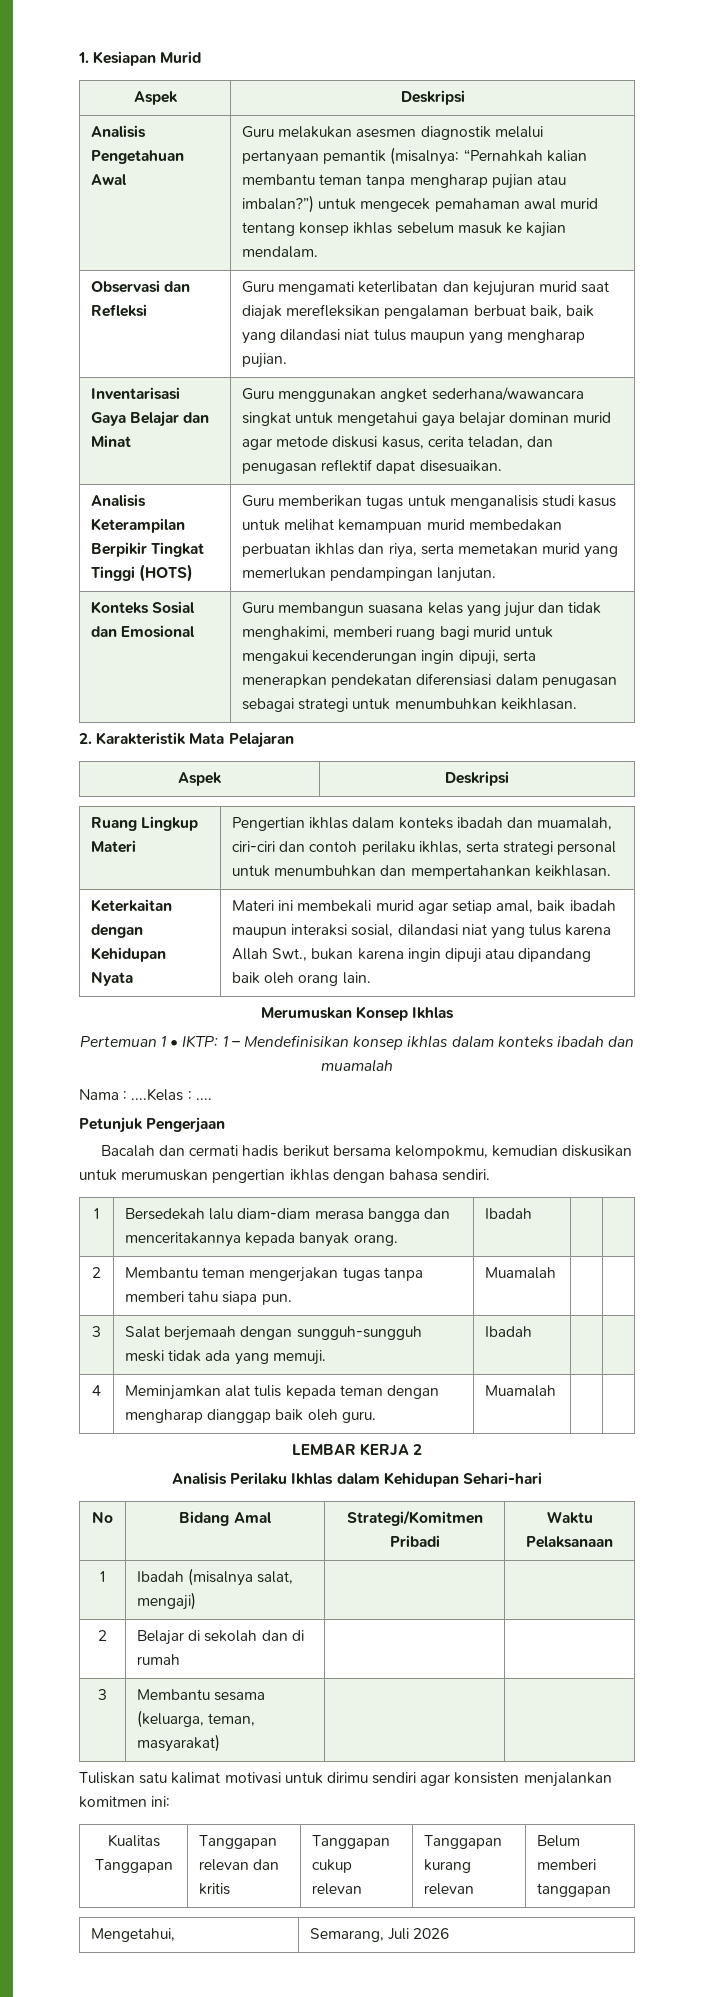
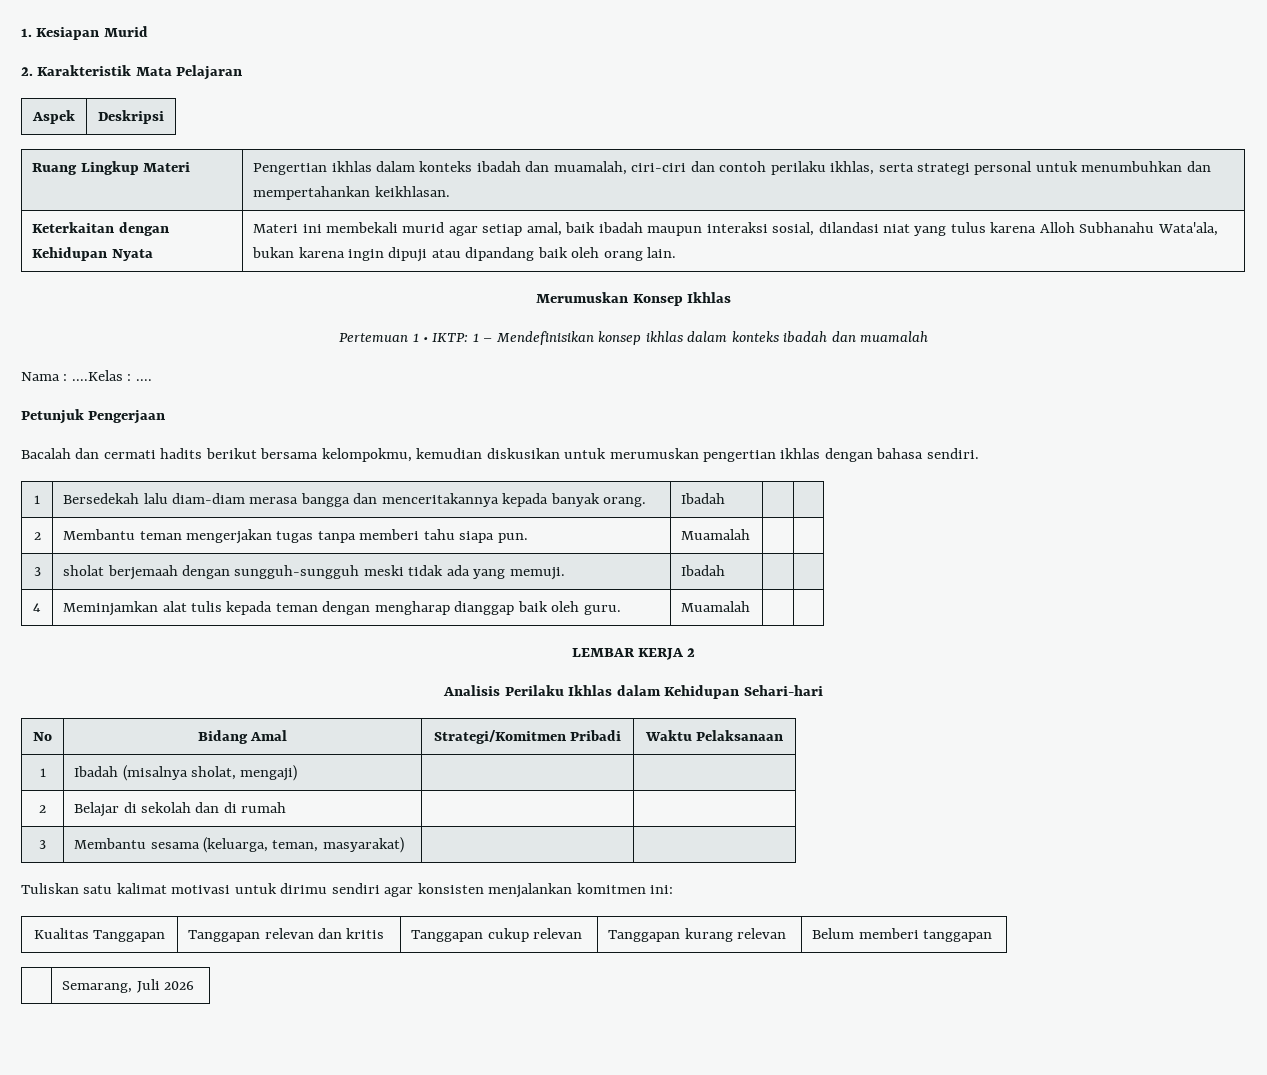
  1. Kesiapan Murid
- Aspek | Deskripsi
- Analisis Pengetahuan Awal | Guru melakukan asesmen diagnostik melalui pertanyaan pemantik (misalnya: “Pernahkah kalian membantu teman tanpa mengharap pujian atau imbalan?”) untuk mengecek pemahaman awal murid tentang konsep ikhlas sebelum masuk ke kajian mendalam.
- Observasi dan Refleksi | Guru mengamati keterlibatan dan kejujuran murid saat diajak merefleksikan pengalaman berbuat baik, baik yang dilandasi niat tulus maupun yang mengharap pujian.
- Inventarisasi Gaya Belajar dan Minat | Guru menggunakan angket sederhana/wawancara singkat untuk mengetahui gaya belajar dominan murid agar metode diskusi kasus, cerita teladan, dan penugasan reflektif dapat disesuaikan.
- Analisis Keterampilan Berpikir Tingkat Tinggi (HOTS) | Guru memberikan tugas untuk menganalisis studi kasus untuk melihat kemampuan murid membedakan perbuatan ikhlas dan riya, serta memetakan murid yang memerlukan pendampingan lanjutan.
- Konteks Sosial dan Emosional | Guru membangun suasana kelas yang jujur dan tidak menghakimi, memberi ruang bagi murid untuk mengakui kecenderungan ingin dipuji, serta menerapkan pendekatan diferensiasi dalam penugasan sebagai strategi untuk menumbuhkan keikhlasan.
- Keterkaitan dengan Kehidupan Nyata | Materi ini membekali murid agar setiap amal, baik ibadah maupun interaksi sosial, dilandasi niat yang tulus karena Allah Swt., bukan karena ingin dipuji atau dipandang baik oleh orang lain.
+ Keterkaitan dengan Kehidupan Nyata | Materi ini membekali murid agar setiap amal, baik ibadah maupun interaksi sosial, dilandasi niat yang tulus karena Alloh Subhanahu Wata'ala, bukan karena ingin dipuji atau dipandang baik oleh orang lain.
- Bacalah dan cermati hadis berikut bersama kelompokmu, kemudian diskusikan untuk merumuskan pengertian ikhlas dengan bahasa sendiri.
+ Bacalah dan cermati hadits berikut bersama kelompokmu, kemudian diskusikan untuk merumuskan pengertian ikhlas dengan bahasa sendiri.
- 3 | Salat berjemaah dengan sungguh-sungguh meski tidak ada yang memuji. | Ibadah | |
+ 3 | sholat berjemaah dengan sungguh-sungguh meski tidak ada yang memuji. | Ibadah | |
- 1 | Ibadah (misalnya salat, mengaji) | |
+ 1 | Ibadah (misalnya sholat, mengaji) | |
- Mengetahui, | Semarang, Juli 2026
+ | Semarang, Juli 2026

